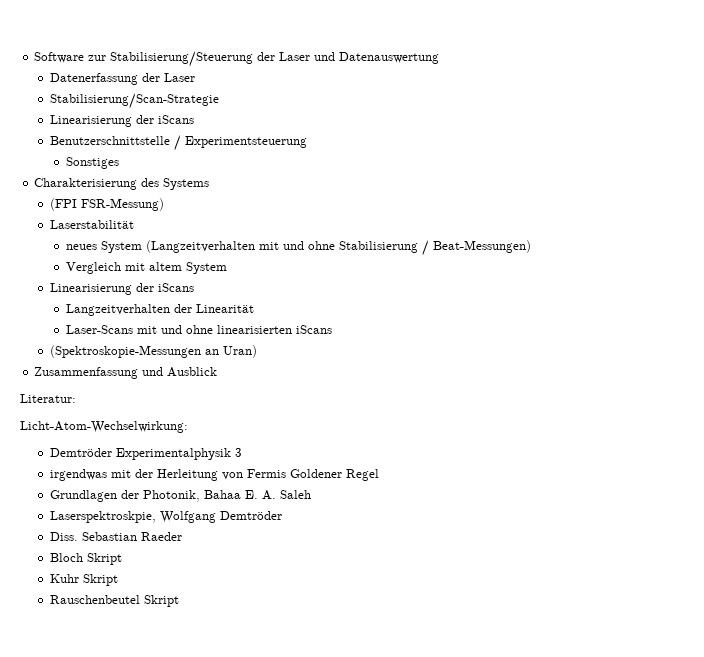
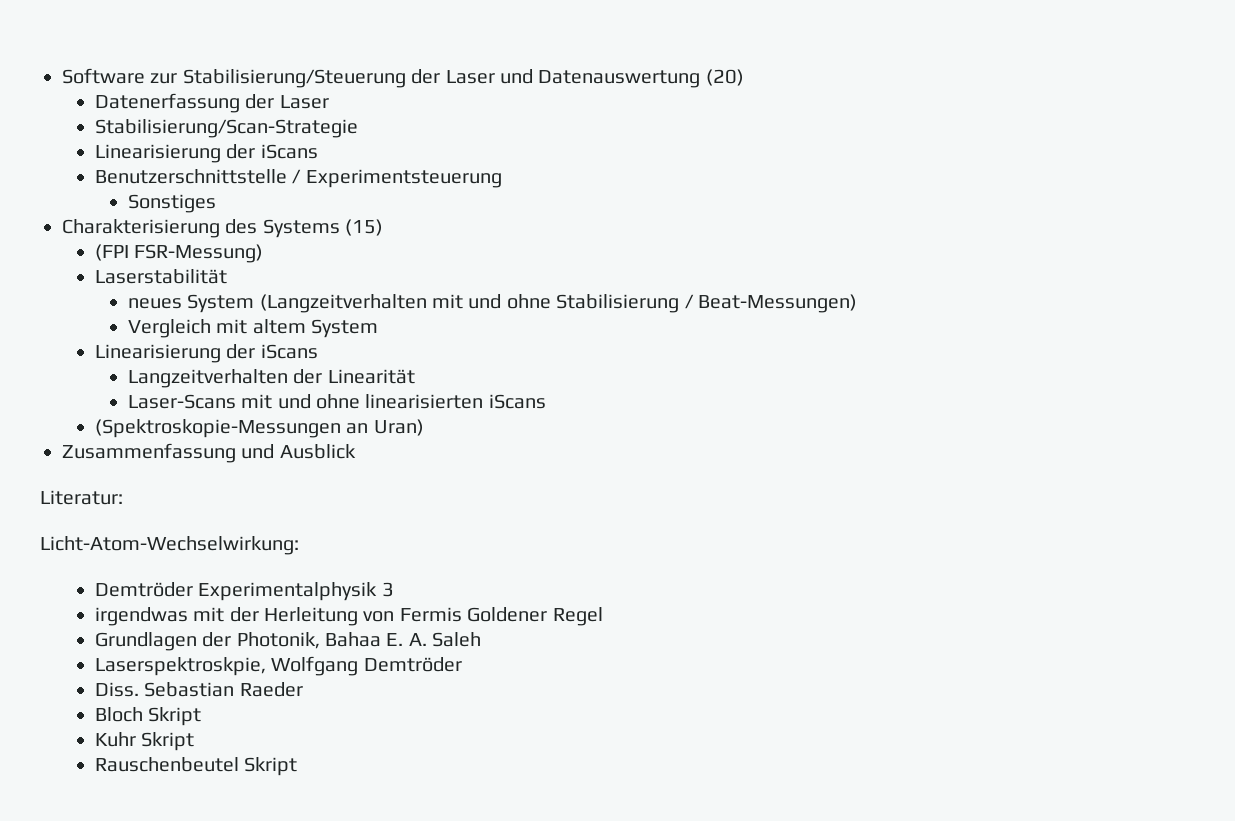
- Software zur Stabilisierung/Steuerung der Laser und Datenauswertung
+ Software zur Stabilisierung/Steuerung der Laser und Datenauswertung (20)
- Charakterisierung des Systems
+ Charakterisierung des Systems (15)

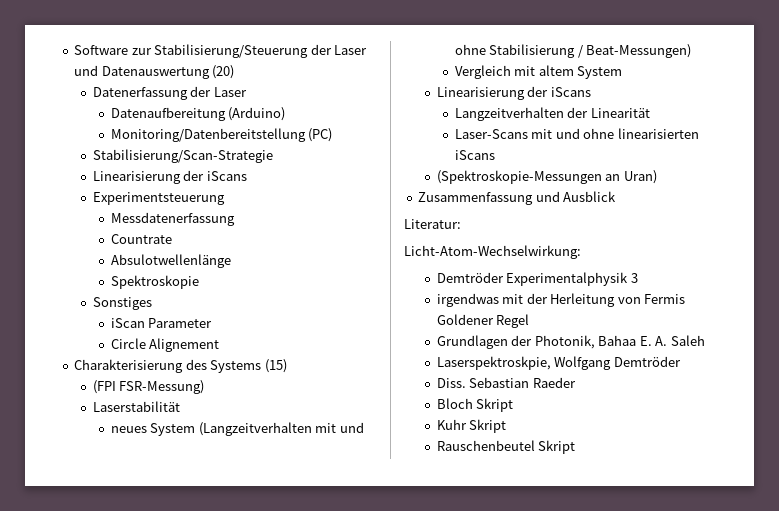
+ Datenaufbereitung (Arduino)
+ Monitoring/Datenbereitstellung (PC)
- Benutzerschnittstelle / Experimentsteuerung
+ Experimentsteuerung
+ Messdatenerfassung
+ Countrate
+ Absulotwellenlänge
+ Spektroskopie
  Sonstiges
+ iScan Parameter
+ Circle Alignement

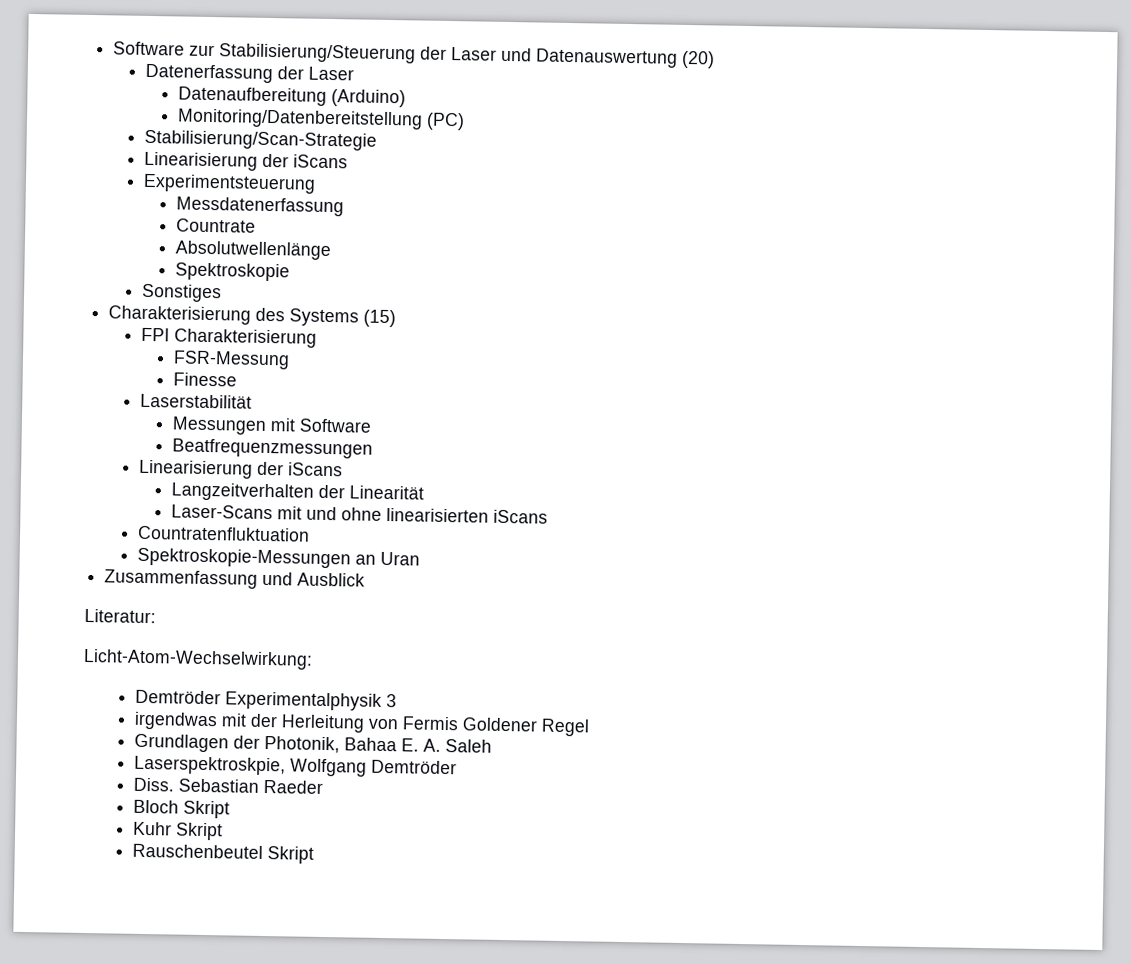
- Absulotwellenlänge
+ Absolutwellenlänge
- iScan Parameter
- Circle Alignement
- (FPI FSR-Messung)
+ FPI Charakterisierung
+ FSR-Messung
+ Finesse
  Laserstabilität
- neues System (Langzeitverhalten mit und ohne Stabilisierung / Beat-Messungen)
- Vergleich mit altem System
+ Messungen mit Software
+ Beatfrequenzmessungen
- (Spektroskopie-Messungen an Uran)
+ Countratenfluktuation
+ Spektroskopie-Messungen an Uran

